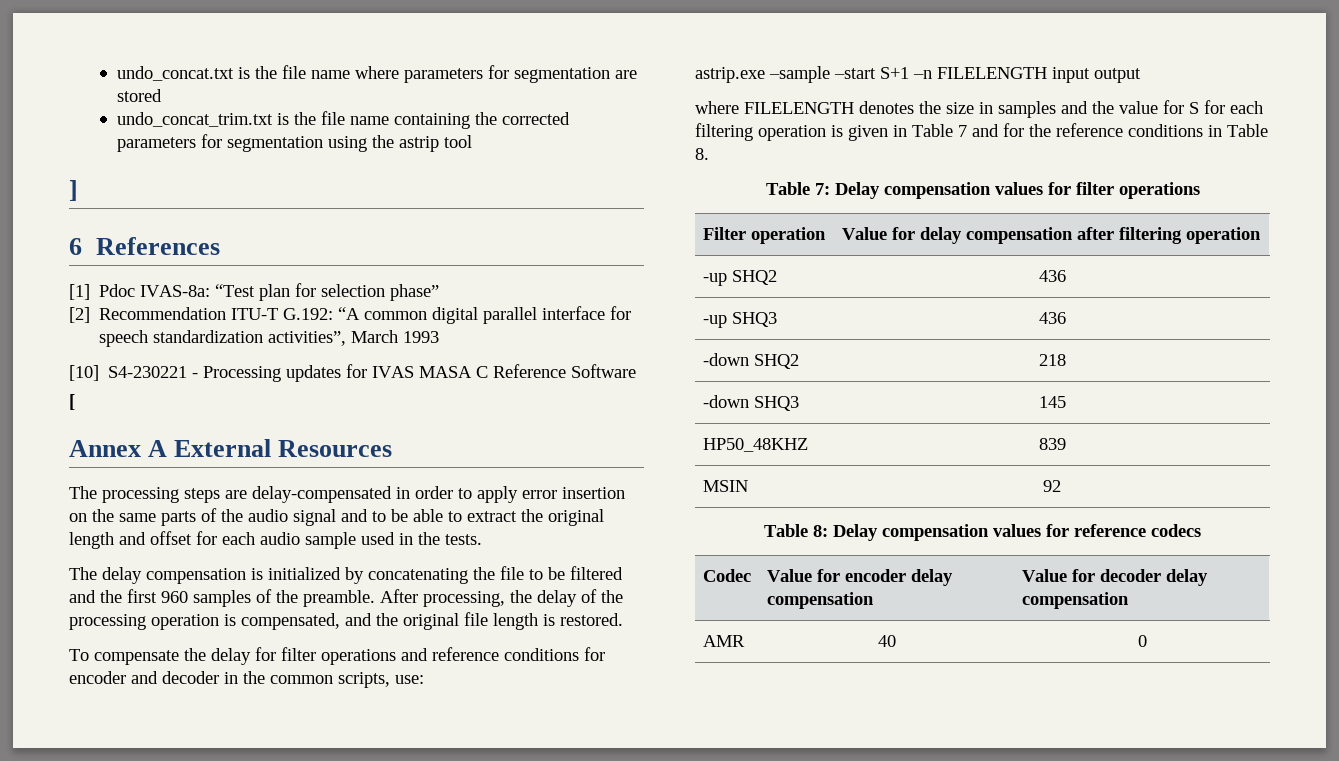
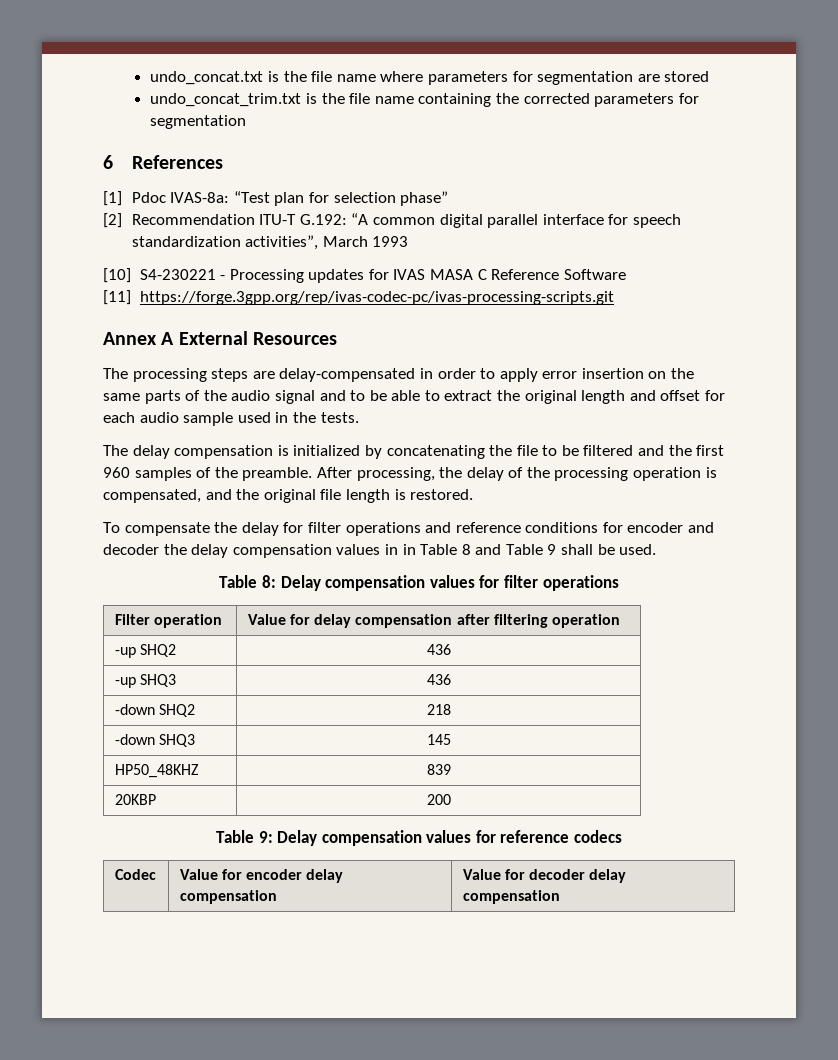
- undo_concat_trim.txt is the file name containing the corrected parameters for segmentation using the astrip tool
- ]
+ undo_concat_trim.txt is the file name containing the corrected parameters for segmentation
- [
+ [11] https://forge.3gpp.org/rep/ivas-codec-pc/ivas-processing-scripts.git
- To compensate the delay for filter operations and reference conditions for encoder and decoder in the common scripts, use:
- astrip.exe –sample –start S+1 –n FILELENGTH input output
- where FILELENGTH denotes the size in samples and the value for S for each filtering operation is given in Table 7 and for the reference conditions in Table 8.
- Table 7: Delay compensation values for filter operations
+ To compensate the delay for filter operations and reference conditions for encoder and decoder the delay compensation values in in Table 8 and Table 9 shall be used.
+ Table 8: Delay compensation values for filter operations
- MSIN | 92
- Table 8: Delay compensation values for reference codecs
+ 20KBP | 200
+ Table 9: Delay compensation values for reference codecs
- AMR | 40 | 0

